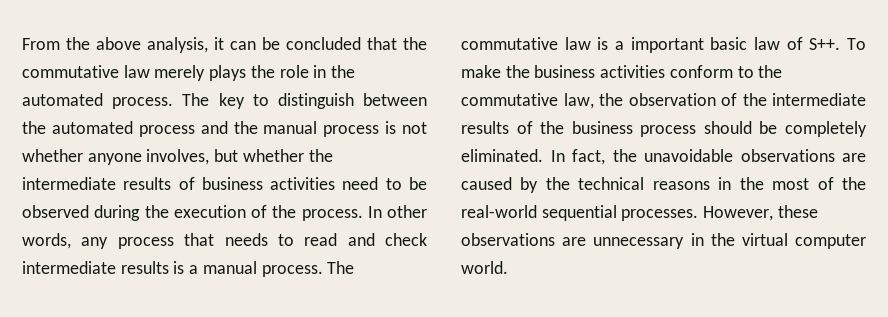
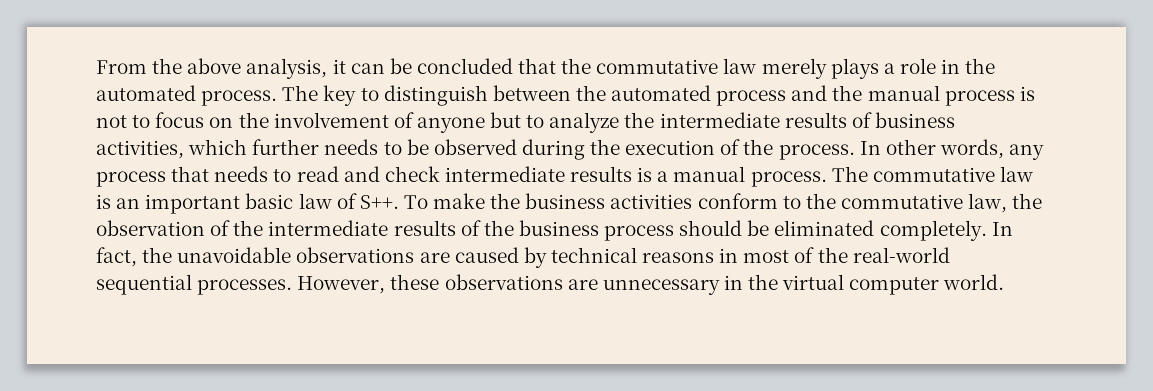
- From the above analysis, it can be concluded that the commutative law merely plays the role in the automated process.
+ From the above analysis, it can be concluded that the commutative law merely plays a role in the automated process.
- The key to distinguish between the automated process and the manual process is not whether anyone involves, but whether the intermediate results of business activities need to be observed during the execution of the process.
+ The key to distinguish between the automated process and the manual process is not to focus on the involvement of anyone but to analyze the intermediate results of business activities, which further needs to be observed during the execution of the process.
- The commutative law is a important basic law of S++. To make the business activities conform to the commutative law, the observation of the intermediate results of the business process should be completely eliminated.
+ The commutative law is an important basic law of S++. To make the business activities conform to the commutative law, the observation of the intermediate results of the business process should be eliminated completely.
- In fact, the unavoidable observations are caused by the technical reasons in the most of the real-world sequential processes.
+ In fact, the unavoidable observations are caused by technical reasons in most of the real-world sequential processes.

